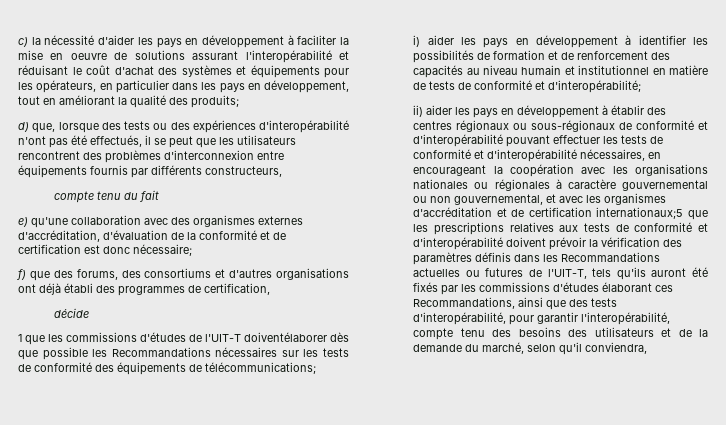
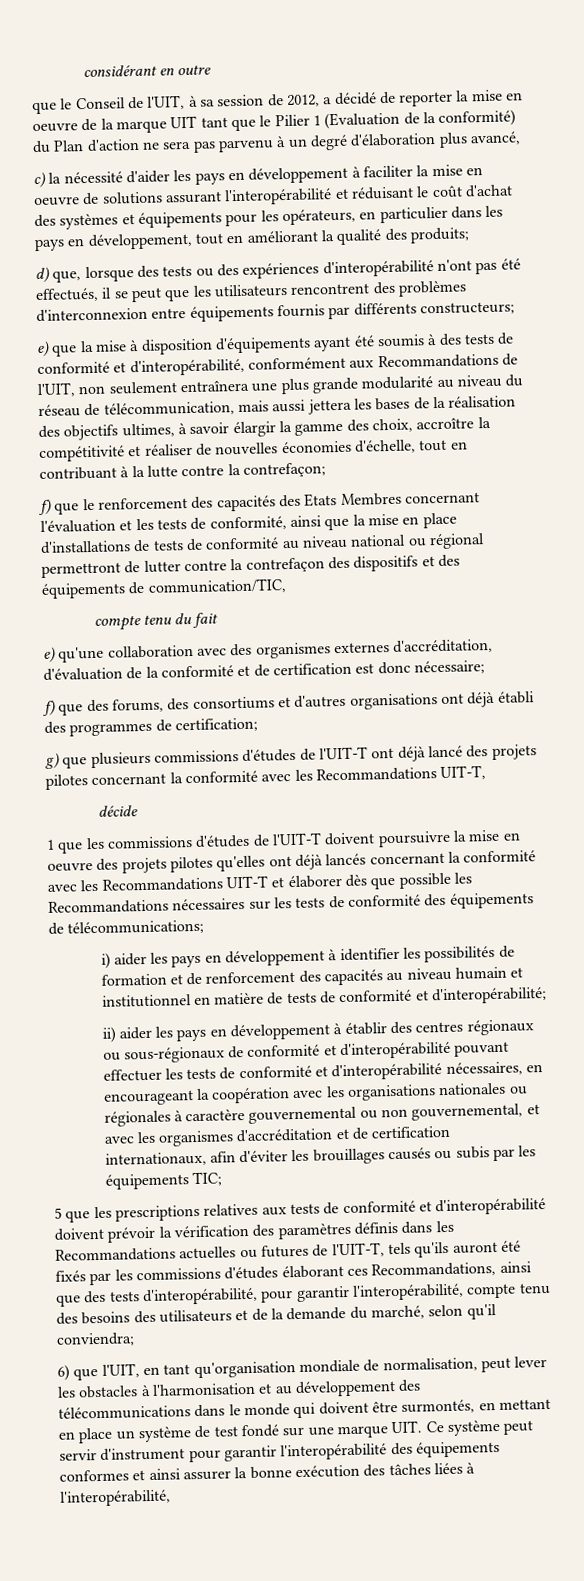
+ considérant en outre
+ que le Conseil de l'UIT, à sa session de 2012, a décidé de reporter la mise en oeuvre de la marque UIT tant que le Pilier 1 (Evaluation de la conformité) du Plan d'action ne sera pas parvenu à un degré d'élaboration plus avancé,
- d) que, lorsque des tests ou des expériences d'interopérabilité n'ont pas été effectués, il se peut que les utilisateurs rencontrent des problèmes d'interconnexion entre équipements fournis par différents constructeurs,
+ d) que, lorsque des tests ou des expériences d'interopérabilité n'ont pas été effectués, il se peut que les utilisateurs rencontrent des problèmes d'interconnexion entre équipements fournis par différents constructeurs;
+ e) que la mise à disposition d'équipements ayant été soumis à des tests de conformité et d'interopérabilité, conformément aux Recommandations de l'UIT, non seulement entraînera une plus grande modularité au niveau du réseau de télécommunication, mais aussi jettera les bases de la réalisation des objectifs ultimes, à savoir élargir la gamme des choix, accroître la compétitivité et réaliser de nouvelles économies d'échelle, tout en contribuant à la lutte contre la contrefaçon;
+ f) que le renforcement des capacités des Etats Membres concernant l'évaluation et les tests de conformité, ainsi que la mise en place d'installations de tests de conformité au niveau national ou régional permettront de lutter contre la contrefaçon des dispositifs et des équipements de communication/TIC,
- f) que des forums, des consortiums et d'autres organisations ont déjà établi des programmes de certification,
+ f) que des forums, des consortiums et d'autres organisations ont déjà établi des programmes de certification;
+ g) que plusieurs commissions d'études de l'UIT-T ont déjà lancé des projets pilotes concernant la conformité avec les Recommandations UIT-T,
- 1 que les commissions d'études de l'UIT-T doiventélaborer dès que possible les Recommandations nécessaires sur les tests de conformité des équipements de télécommunications;
+ 1 que les commissions d'études de l'UIT-T doivent poursuivre la mise en oeuvre des projets pilotes qu'elles ont déjà lancés concernant la conformité avec les Recommandations UIT-T et élaborer dès que possible les Recommandations nécessaires sur les tests de conformité des équipements de télécommunications;
- ii) aider les pays en développement à établir des centres régionaux ou sous-régionaux de conformité et d'interopérabilité pouvant effectuer les tests de conformité et d'interopérabilité nécessaires, en encourageant la coopération avec les organisations nationales ou régionales à caractère gouvernemental ou non gouvernemental, et avec les organismes d'accréditation et de certification internationaux;5 que les prescriptions relatives aux tests de conformité et d'interopérabilité doivent prévoir la vérification des paramètres définis dans les Recommandations actuelles ou futures de l'UIT-T, tels qu'ils auront été fixés par les commissions d'études élaborant ces Recommandations, ainsi que des tests d'interopérabilité, pour garantir l'interopérabilité, compte tenu des besoins des utilisateurs et de la demande du marché, selon qu'il conviendra,
+ ii) aider les pays en développement à établir des centres régionaux ou sous-régionaux de conformité et d'interopérabilité pouvant effectuer les tests de conformité et d'interopérabilité nécessaires, en encourageant la coopération avec les organisations nationales ou régionales à caractère gouvernemental ou non gouvernemental, et avec les organismes d'accréditation et de certification internationaux, afin d'éviter les brouillages causés ou subis par les équipements TIC;
+ 5 que les prescriptions relatives aux tests de conformité et d'interopérabilité doivent prévoir la vérification des paramètres définis dans les Recommandations actuelles ou futures de l'UIT-T, tels qu'ils auront été fixés par les commissions d'études élaborant ces Recommandations, ainsi que des tests d'interopérabilité, pour garantir l'interopérabilité, compte tenu des besoins des utilisateurs et de la demande du marché, selon qu'il conviendra;
+ 6) que l'UIT, en tant qu'organisation mondiale de normalisation, peut lever les obstacles à l'harmonisation et au développement des télécommunications dans le monde qui doivent être surmontés, en mettant en place un système de test fondé sur une marque UIT. Ce système peut servir d'instrument pour garantir l'interopérabilité des équipements conformes et ainsi assurer la bonne exécution des tâches liées à l'interopérabilité,

